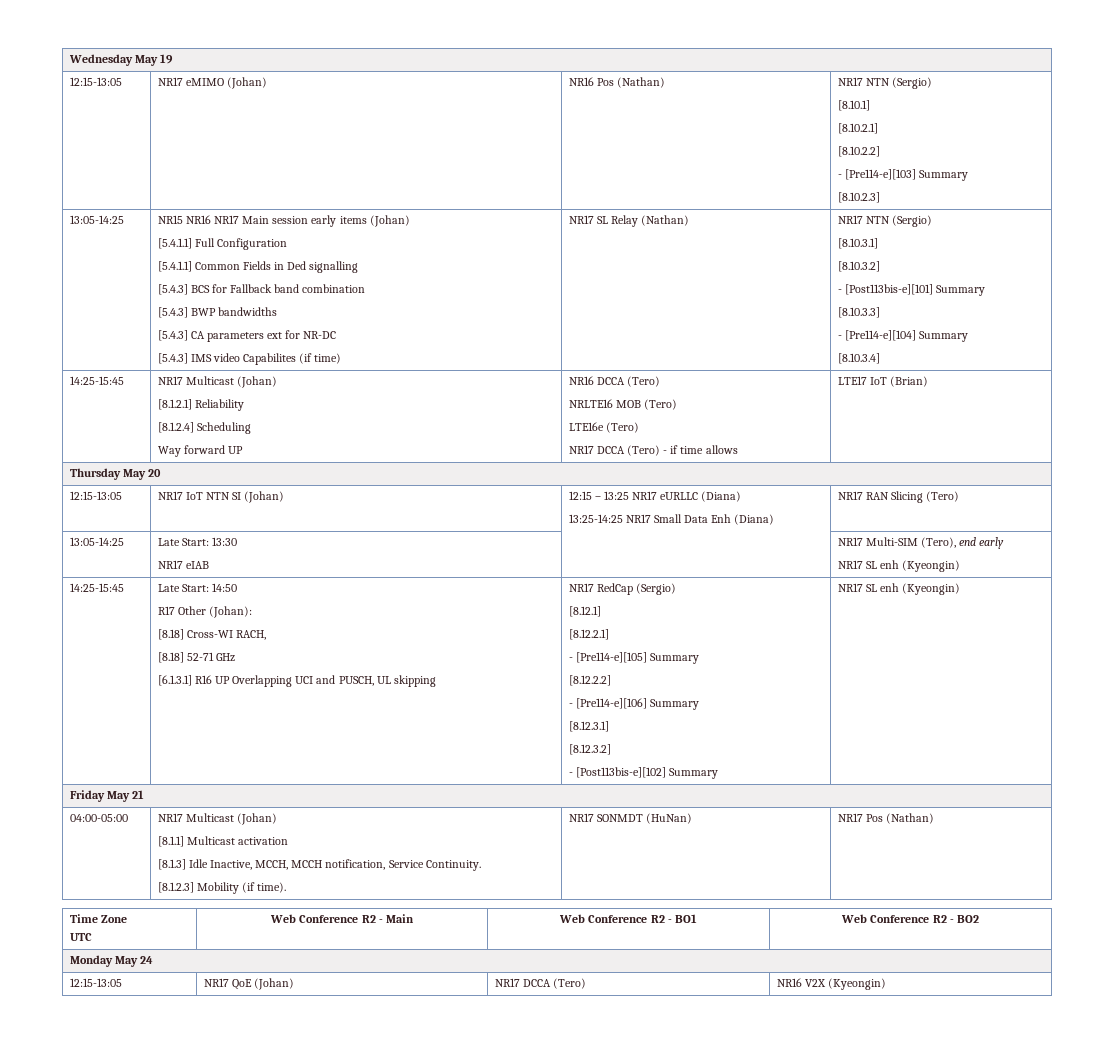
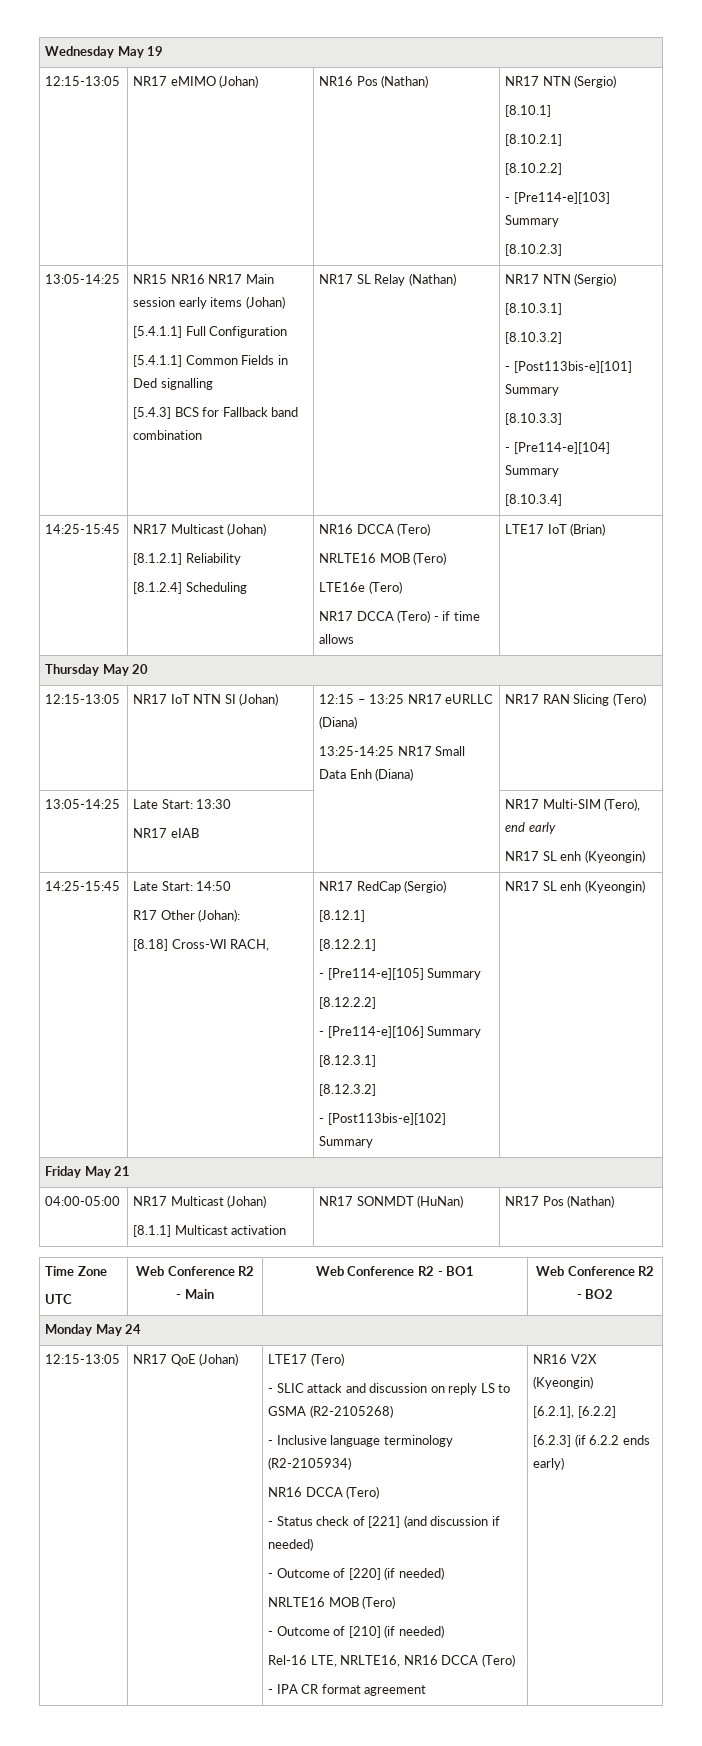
- [5.4.3] BWP bandwidths
- [5.4.3] CA parameters ext for NR-DC
- [5.4.3] IMS video Capabilites (if time)
  14:25-15:45 | NR17 Multicast (Johan)
  [8.1.2.1] Reliability
- [8.1.2.4] Scheduling
- Way forward UP | NR16 DCCA (Tero)
+ [8.1.2.4] Scheduling | NR16 DCCA (Tero)
- [8.18] 52-71 GHz
- [6.1.3.1] R16 UP Overlapping UCI and PUSCH, UL skipping
  04:00-05:00 | NR17 Multicast (Johan)
- [8.1.1] Multicast activation
- [8.1.3] Idle Inactive, MCCH, MCCH notification, Service Continuity.
- [8.1.2.3] Mobility (if time). | NR17 SONMDT (HuNan) | NR17 Pos (Nathan)
+ [8.1.1] Multicast activation | NR17 SONMDT (HuNan) | NR17 Pos (Nathan)
- NR17 DCCA (Tero) | NR16 V2X (Kyeongin)
+ LTE17 (Tero)
+ - SLIC attack and discussion on reply LS to GSMA (R2-2105268)
+ - Inclusive language terminology (R2-2105934)
+ NR16 DCCA (Tero)
+ - Status check of [221] (and discussion if needed)
+ - Outcome of [220] (if needed)
+ NRLTE16 MOB (Tero)
+ - Outcome of [210] (if needed)
+ Rel-16 LTE, NRLTE16, NR16 DCCA (Tero)
+ - IPA CR format agreement | NR16 V2X (Kyeongin)
+ [6.2.1], [6.2.2]
+ [6.2.3] (if 6.2.2 ends early)

